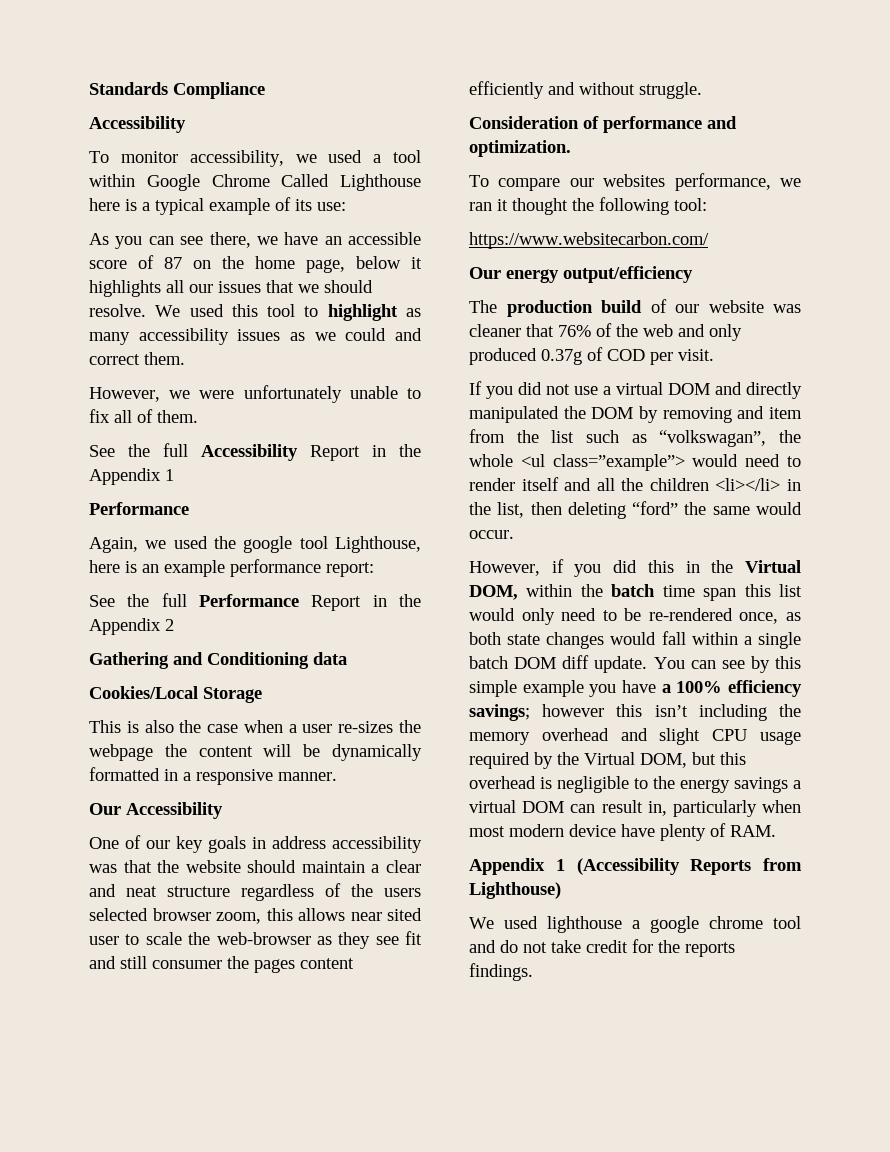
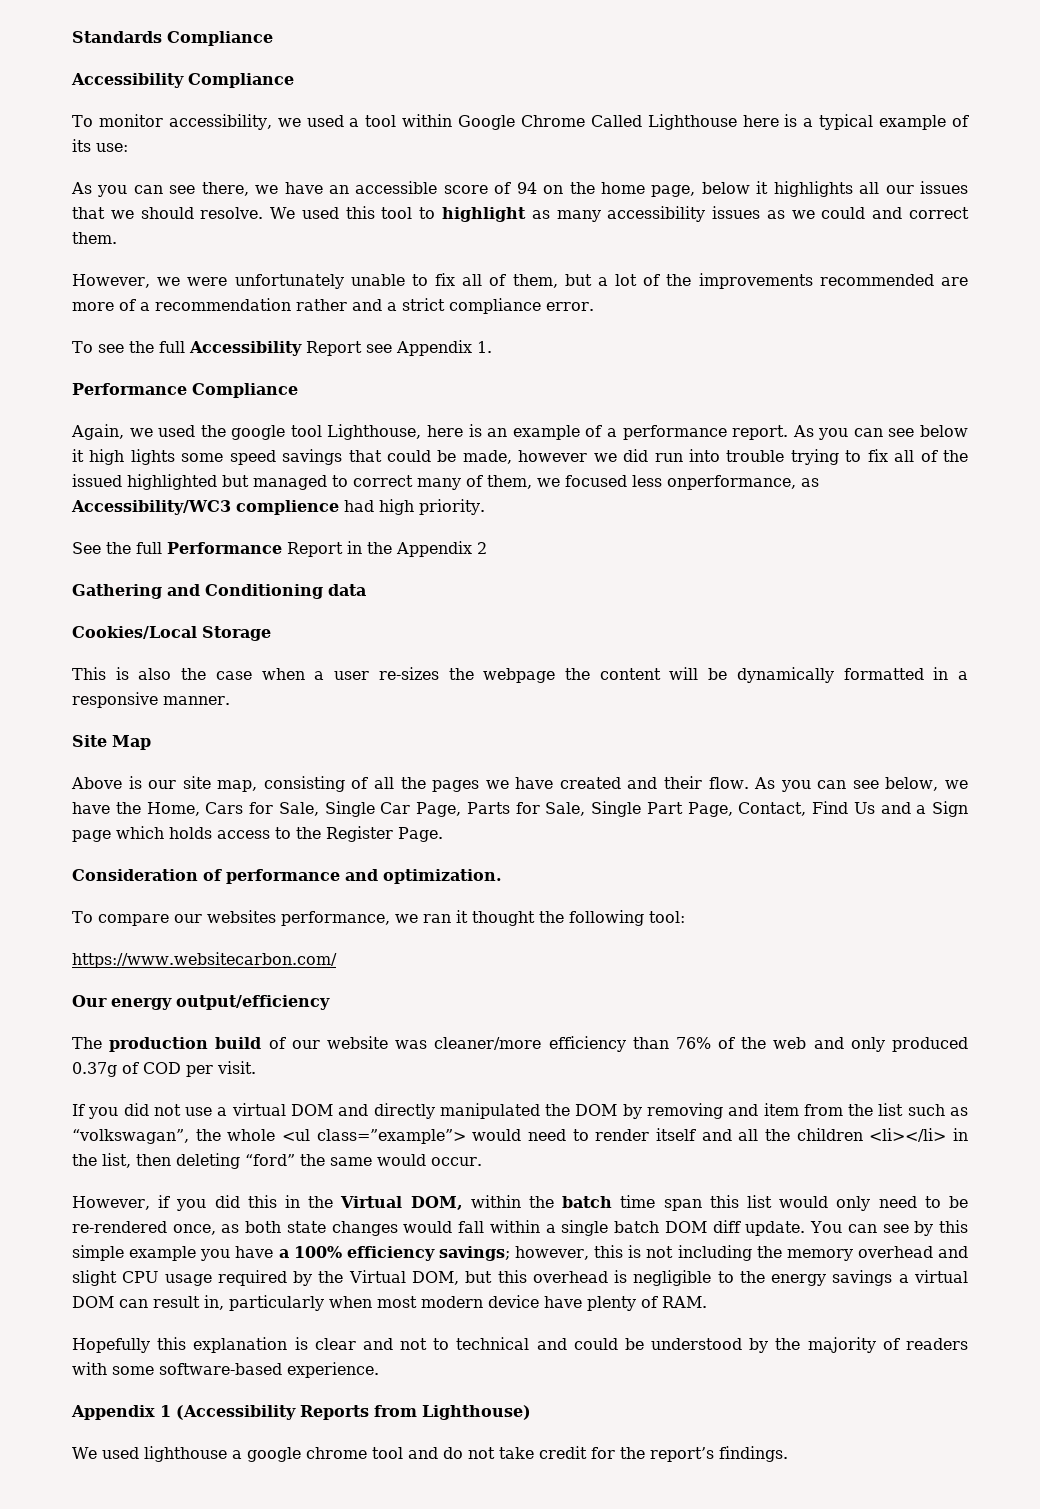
  Standards Compliance
- Accessibility
+ Accessibility Compliance
- As you can see there, we have an accessible score of 87 on the home page, below it highlights all our issues that we should resolve.
+ As you can see there, we have an accessible score of 94 on the home page, below it highlights all our issues that we should resolve.
- However, we were unfortunately unable to fix all of them.
- See the full Accessibility Report in the Appendix 1
- Performance
+ However, we were unfortunately unable to fix all of them, but a lot of the improvements recommended are more of a recommendation rather and a strict compliance error.
+ To see the full Accessibility Report see Appendix 1.
+ Performance Compliance
- Again, we used the google tool Lighthouse, here is an example performance report:
+ Again, we used the google tool Lighthouse, here is an example of a performance report. As you can see below it high lights some speed savings that could be made, however we did run into trouble trying to fix all of the issued highlighted but managed to correct many of them, we focused less onperformance, as Accessibility/WC3 complience had high priority.
- Our Accessibility
- One of our key goals in address accessibility was that the website should maintain a clear and neat structure regardless of the users selected browser zoom, this allows near sited user to scale the web-browser as they see fit and still consumer the pages content efficiently and without struggle.
+ Site Map
+ Above is our site map, consisting of all the pages we have created and their flow. As you can see below, we have the Home, Cars for Sale, Single Car Page, Parts for Sale, Single Part Page, Contact, Find Us and a Sign page which holds access to the Register Page.
- The production build of our website was cleaner that 76% of the web and only produced 0.37g of COD per visit.
+ The production build of our website was cleaner/more efficiency than 76% of the web and only produced 0.37g of COD per visit.
- You can see by this simple example you have a 100% efficiency savings; however this isn’t including the memory overhead and slight CPU usage required by the Virtual DOM, but this overhead is negligible to the energy savings a virtual DOM can result in, particularly when most modern device have plenty of RAM.
+ You can see by this simple example you have a 100% efficiency savings; however, this is not including the memory overhead and slight CPU usage required by the Virtual DOM, but this overhead is negligible to the energy savings a virtual DOM can result in, particularly when most modern device have plenty of RAM.
+ Hopefully this explanation is clear and not to technical and could be understood by the majority of readers with some software-based experience.
- We used lighthouse a google chrome tool and do not take credit for the reports findings.
+ We used lighthouse a google chrome tool and do not take credit for the report’s findings.

